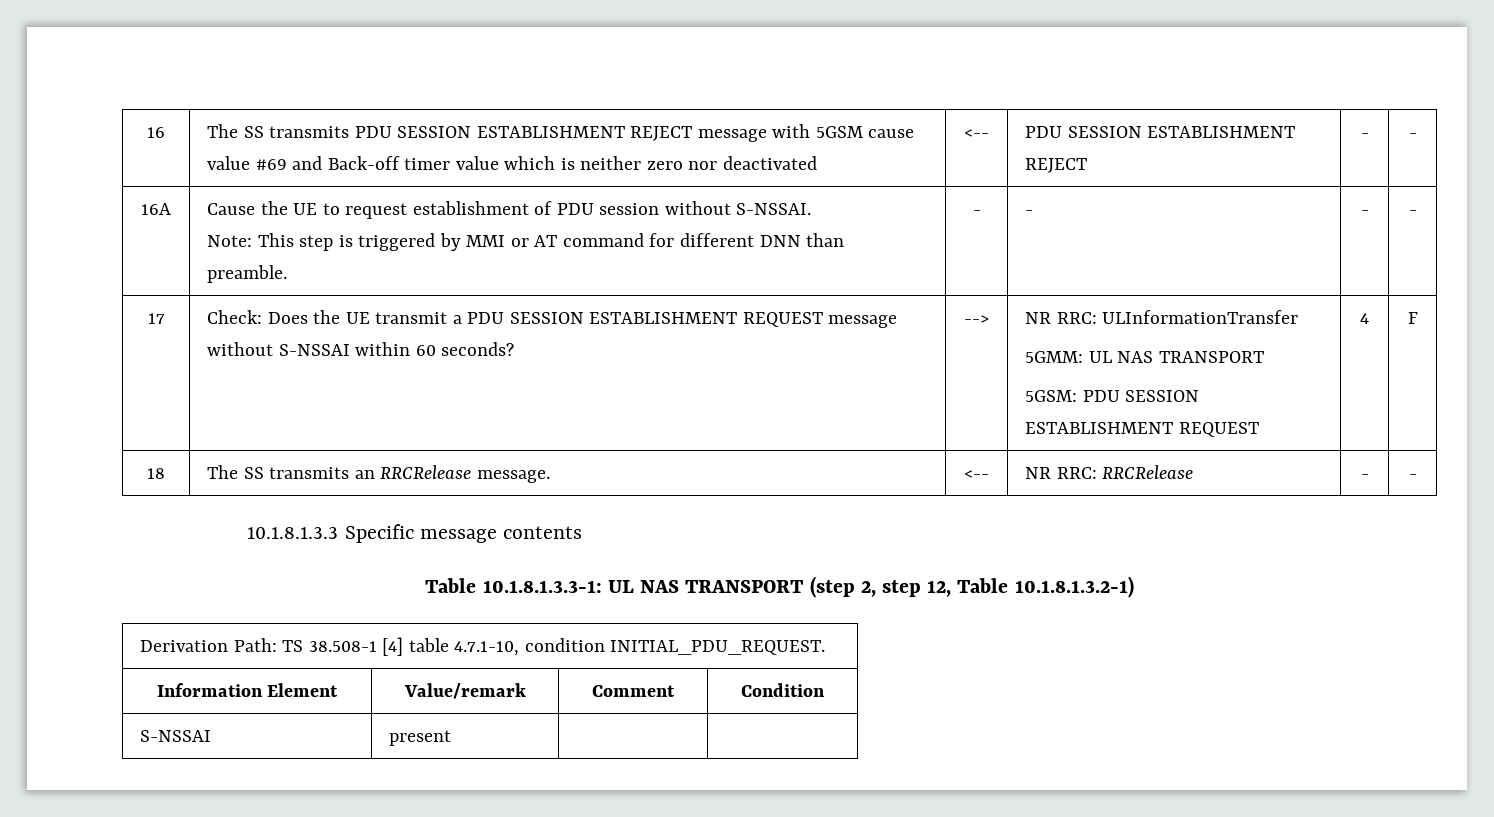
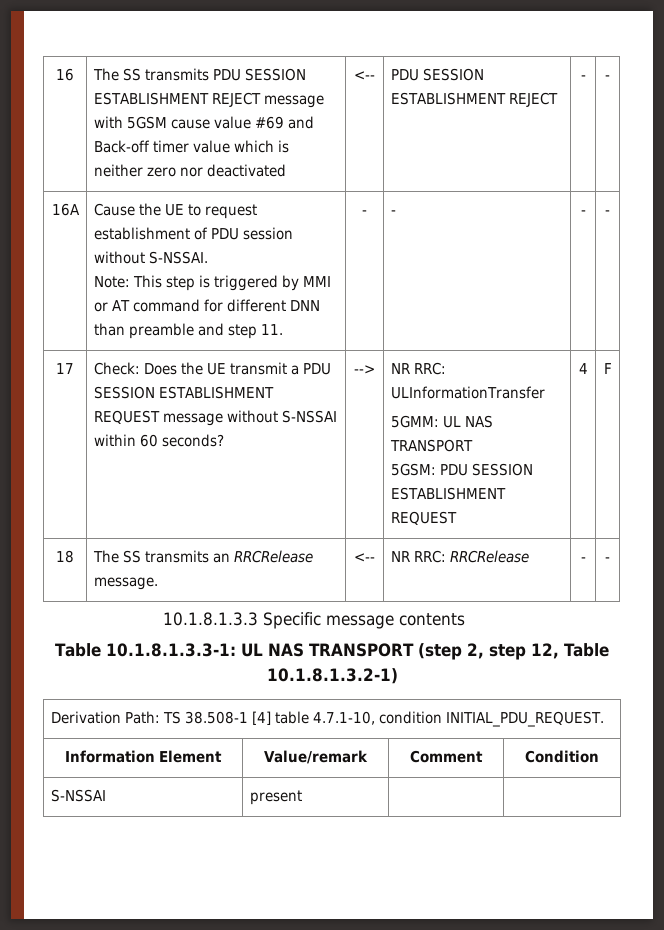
  16A | Cause the UE to request establishment of PDU session without S-NSSAI.
- Note: This step is triggered by MMI or AT command for different DNN than preamble. | - | - | - | -
+ Note: This step is triggered by MMI or AT command for different DNN than preamble and step 11. | - | - | - | -

